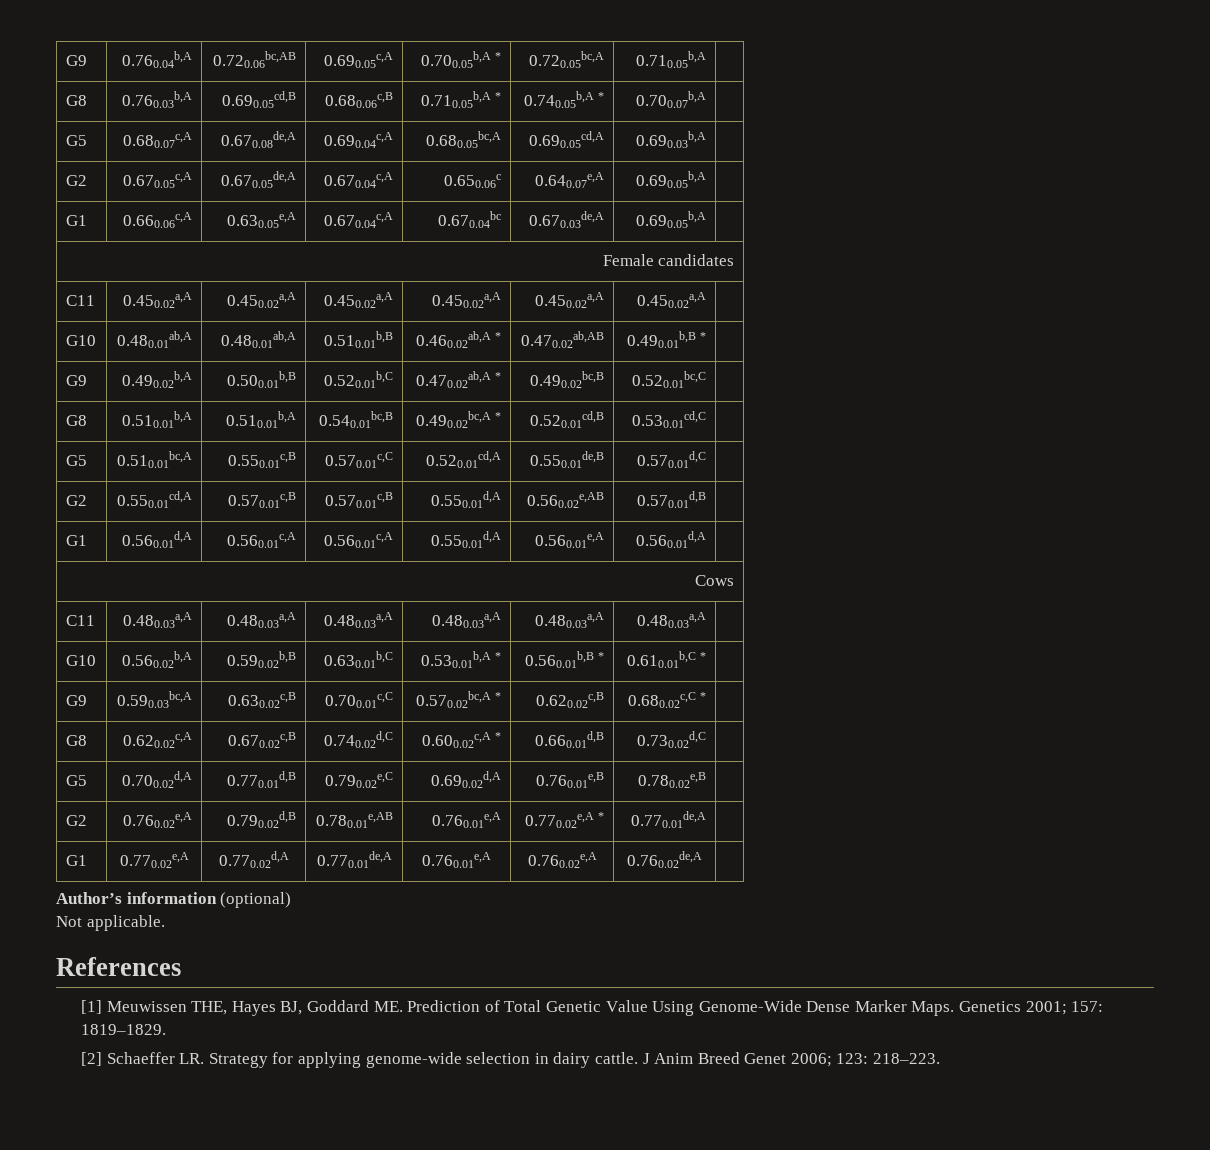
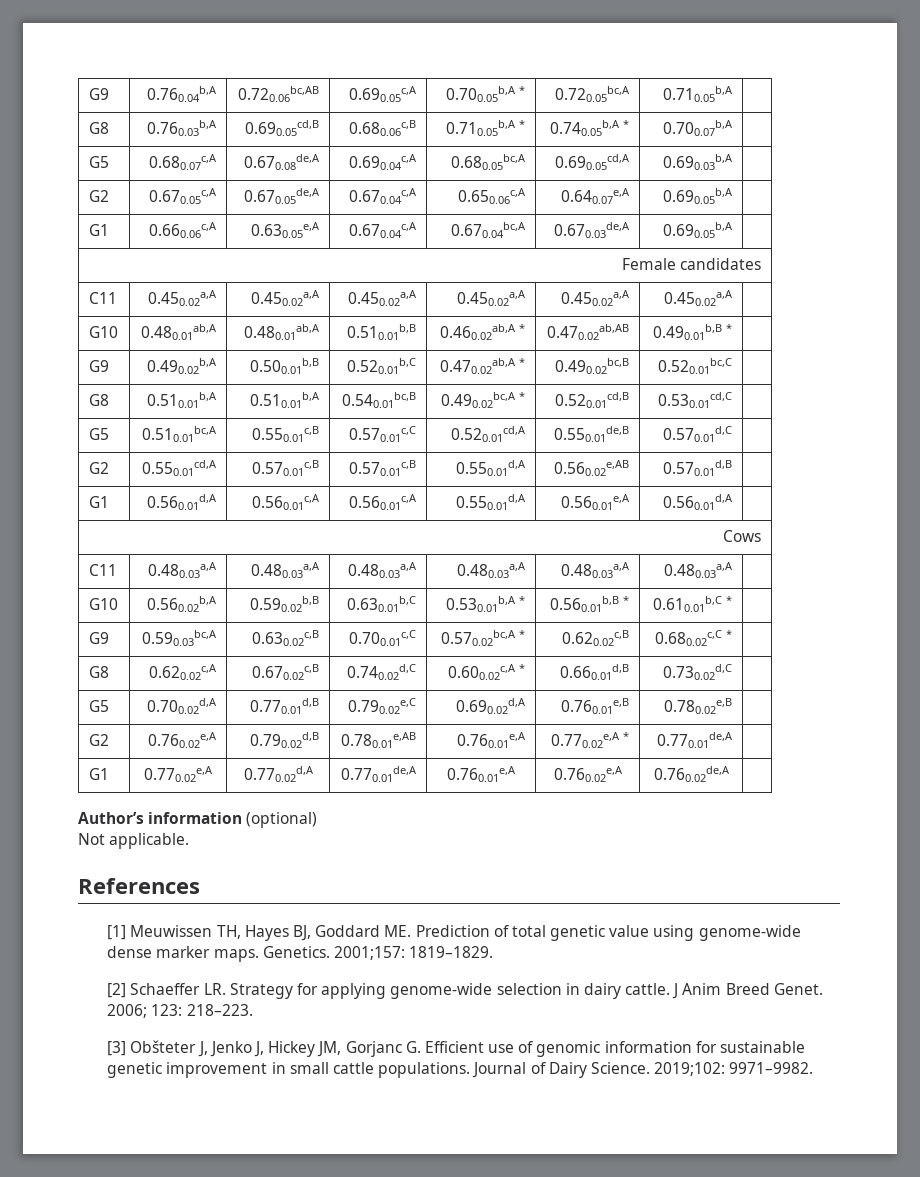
- G2 | 0.670.05c,A | 0.670.05de,A | 0.670.04c,A | 0.650.06c | 0.640.07e,A | 0.690.05b,A |
+ G2 | 0.670.05c,A | 0.670.05de,A | 0.670.04c,A | 0.650.06c,A | 0.640.07e,A | 0.690.05b,A |
- G1 | 0.660.06c,A | 0.630.05e,A | 0.670.04c,A | 0.670.04bc | 0.670.03de,A | 0.690.05b,A |
+ G1 | 0.660.06c,A | 0.630.05e,A | 0.670.04c,A | 0.670.04bc,A | 0.670.03de,A | 0.690.05b,A |
- [1] Meuwissen THE, Hayes BJ, Goddard ME. Prediction of Total Genetic Value Using Genome-Wide Dense Marker Maps. Genetics 2001; 157: 1819–1829.
+ [1] Meuwissen TH, Hayes BJ, Goddard ME. Prediction of total genetic value using genome-wide dense marker maps. Genetics. 2001;157: 1819–1829.
- J Anim Breed Genet 2006; 123: 218–223.
+ J Anim Breed Genet. 2006; 123: 218–223.
+ [3] Obšteter J, Jenko J, Hickey JM, Gorjanc G. Efficient use of genomic information for sustainable genetic improvement in small cattle populations. Journal of Dairy Science. 2019;102: 9971–9982.

